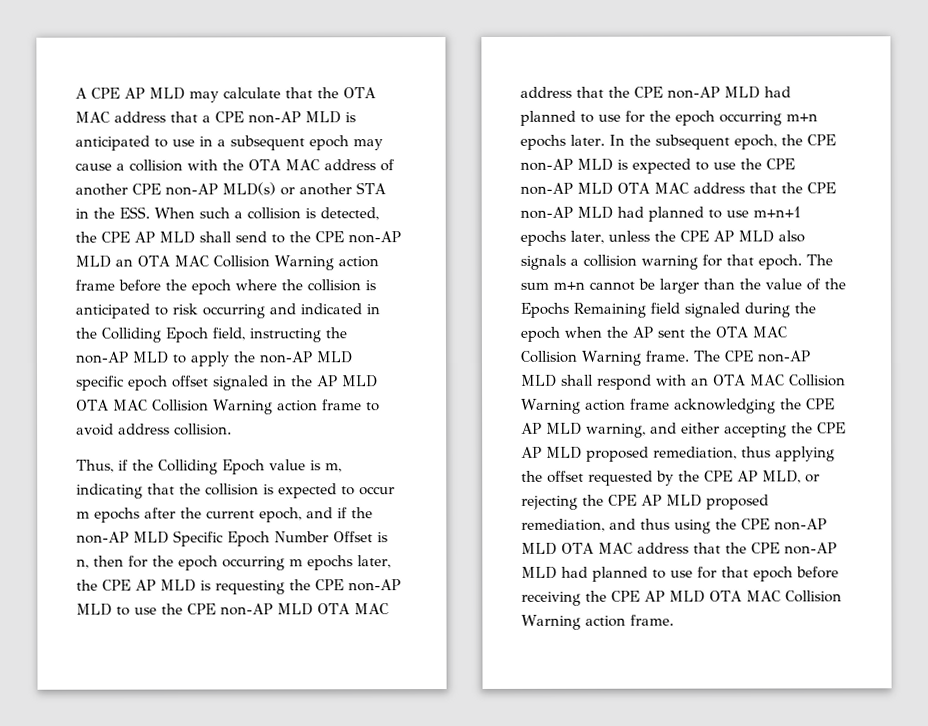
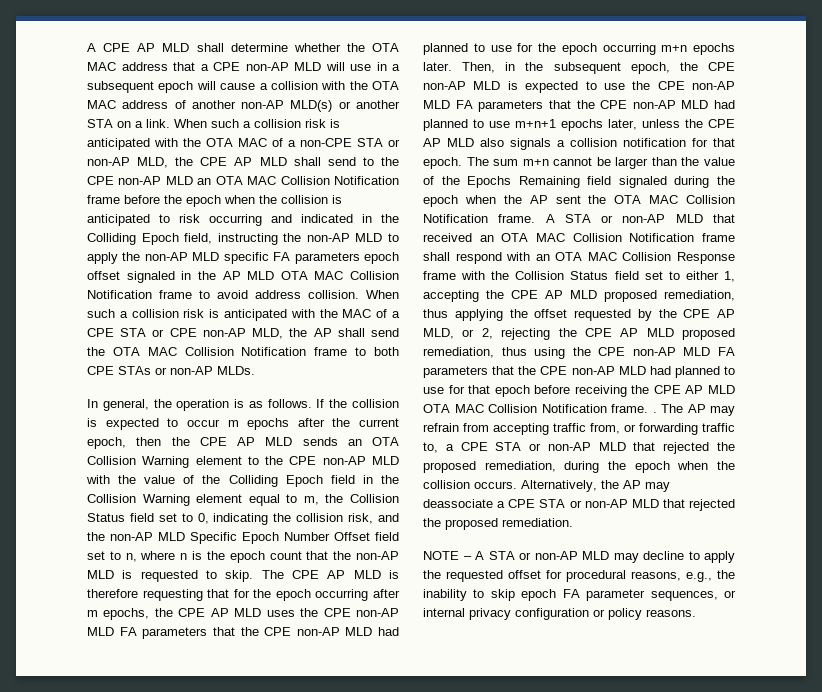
- A CPE AP MLD may calculate that the OTA MAC address that a CPE non-AP MLD is anticipated to use in a subsequent epoch may cause a collision with the OTA MAC address of another CPE non-AP MLD(s) or another STA in the ESS. When such a collision is detected, the CPE AP MLD shall send to the CPE non-AP MLD an OTA MAC Collision Warning action frame before the epoch where the collision is anticipated to risk occurring and indicated in the Colliding Epoch field, instructing the non-AP MLD to apply the non-AP MLD specific epoch offset signaled in the AP MLD OTA MAC Collision Warning action frame to avoid address collision.
- Thus, if the Colliding Epoch value is m, indicating that the collision is expected to occur m epochs after the current epoch, and if the non-AP MLD Specific Epoch Number Offset is n, then for the epoch occurring m epochs later, the CPE AP MLD is requesting the CPE non-AP MLD to use the CPE non-AP MLD OTA MAC address that the CPE non-AP MLD had planned to use for the epoch occurring m+n epochs later.
+ A CPE AP MLD shall determine whether the OTA MAC address that a CPE non-AP MLD will use in a subsequent epoch will cause a collision with the OTA MAC address of another non-AP MLD(s) or another STA on a link. When such a collision risk is anticipated with the OTA MAC of a non-CPE STA or non-AP MLD, the CPE AP MLD shall send to the CPE non-AP MLD an OTA MAC Collision Notification frame before the epoch when the collision is anticipated to risk occurring and indicated in the Colliding Epoch field, instructing the non-AP MLD to apply the non-AP MLD specific FA parameters epoch offset signaled in the AP MLD OTA MAC Collision Notification frame to avoid address collision. When such a collision risk is anticipated with the MAC of a CPE STA or CPE non-AP MLD, the AP shall send the OTA MAC Collision Notification frame to both CPE STAs or non-AP MLDs.
+ In general, the operation is as follows. If the collision is expected to occur m epochs after the current epoch, then the CPE AP MLD sends an OTA Collision Warning element to the CPE non-AP MLD with the value of the Colliding Epoch field in the Collision Warning element equal to m, the Collision Status field set to 0, indicating the collision risk, and the non-AP MLD Specific Epoch Number Offset field set to n, where n is the epoch count that the non-AP MLD is requested to skip. The CPE AP MLD is therefore requesting that for the epoch occurring after m epochs, the CPE AP MLD uses the CPE non-AP MLD FA parameters that the CPE non-AP MLD had planned to use for the epoch occurring m+n epochs later.
- In the subsequent epoch, the CPE non-AP MLD is expected to use the CPE non-AP MLD OTA MAC address that the CPE non-AP MLD had planned to use m+n+1 epochs later, unless the CPE AP MLD also signals a collision warning for that epoch.
+ Then, in the subsequent epoch, the CPE non-AP MLD is expected to use the CPE non-AP MLD FA parameters that the CPE non-AP MLD had planned to use m+n+1 epochs later, unless the CPE AP MLD also signals a collision notification for that epoch.
- The sum m+n cannot be larger than the value of the Epochs Remaining field signaled during the epoch when the AP sent the OTA MAC Collision Warning frame. The CPE non-AP MLD shall respond with an OTA MAC Collision Warning action frame acknowledging the CPE AP MLD warning, and either accepting the CPE AP MLD proposed remediation, thus applying the offset requested by the CPE AP MLD, or rejecting the CPE AP MLD proposed remediation, and thus using the CPE non-AP MLD OTA MAC address that the CPE non-AP MLD had planned to use for that epoch before receiving the CPE AP MLD OTA MAC Collision Warning action frame.
+ The sum m+n cannot be larger than the value of the Epochs Remaining field signaled during the epoch when the AP sent the OTA MAC Collision Notification frame. A STA or non-AP MLD that received an OTA MAC Collision Notification frame shall respond with an OTA MAC Collision Response frame with the Collision Status field set to either 1, accepting the CPE AP MLD proposed remediation, thus applying the offset requested by the CPE AP MLD, or 2, rejecting the CPE AP MLD proposed remediation, thus using the CPE non-AP MLD FA parameters that the CPE non-AP MLD had planned to use for that epoch before receiving the CPE AP MLD OTA MAC Collision Notification frame. . The AP may refrain from accepting traffic from, or forwarding traffic to, a CPE STA or non-AP MLD that rejected the proposed remediation, during the epoch when the collision occurs. Alternatively, the AP may deassociate a CPE STA or non-AP MLD that rejected the proposed remediation.
+ NOTE – A STA or non-AP MLD may decline to apply the requested offset for procedural reasons, e.g., the inability to skip epoch FA parameter sequences, or internal privacy configuration or policy reasons.

